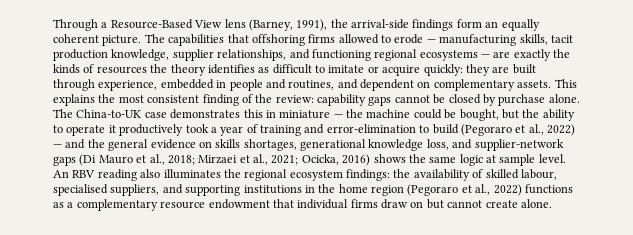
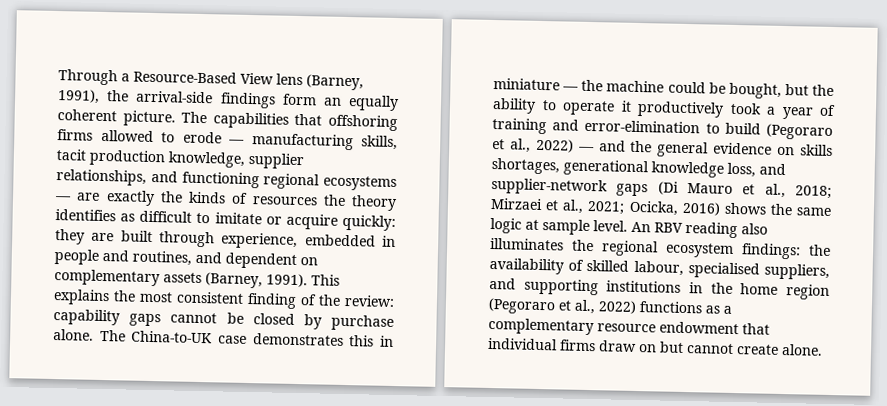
- The capabilities that offshoring firms allowed to erode — manufacturing skills, tacit production knowledge, supplier relationships, and functioning regional ecosystems — are exactly the kinds of resources the theory identifies as difficult to imitate or acquire quickly: they are built through experience, embedded in people and routines, and dependent on complementary assets.
+ The capabilities that offshoring firms allowed to erode — manufacturing skills, tacit production knowledge, supplier relationships, and functioning regional ecosystems — are exactly the kinds of resources the theory identifies as difficult to imitate or acquire quickly: they are built through experience, embedded in people and routines, and dependent on complementary assets (Barney, 1991).

